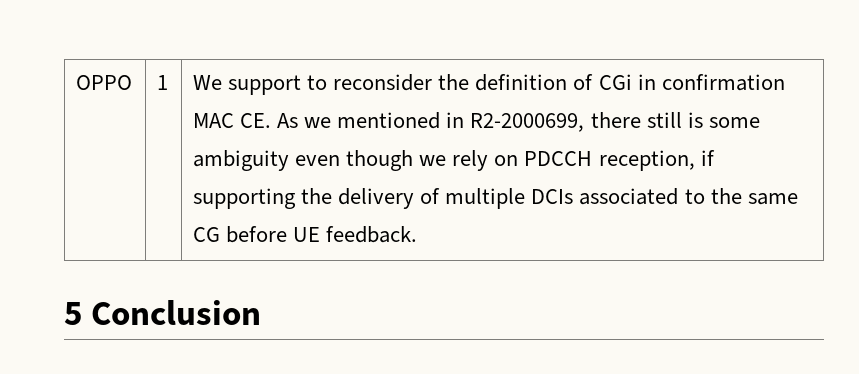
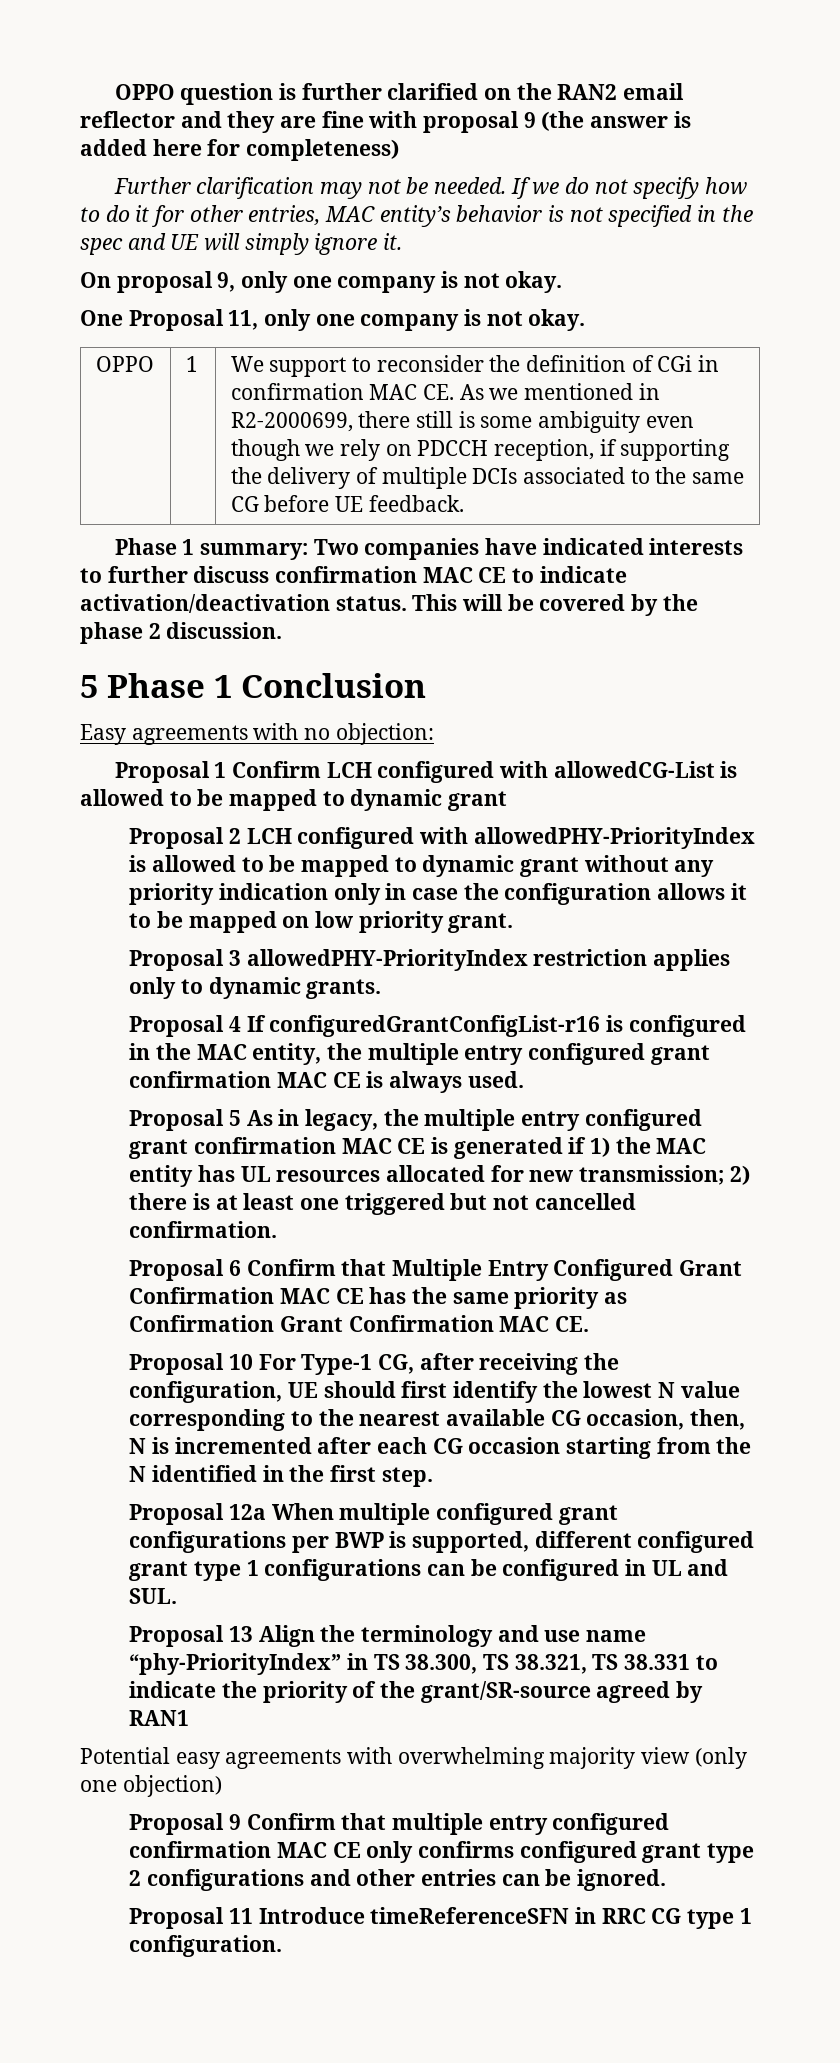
+ OPPO question is further clarified on the RAN2 email reflector and they are fine with proposal 9 (the answer is added here for completeness)
+ Further clarification may not be needed. If we do not specify how to do it for other entries, MAC entity’s behavior is not specified in the spec and UE will simply ignore it.
+ On proposal 9, only one company is not okay.
+ One Proposal 11, only one company is not okay.
- 5 Conclusion
+ Phase 1 summary: Two companies have indicated interests to further discuss confirmation MAC CE to indicate activation/deactivation status. This will be covered by the phase 2 discussion.
+ 5 Phase 1 Conclusion
+ Easy agreements with no objection:
+ Proposal 1 Confirm LCH configured with allowedCG-List is allowed to be mapped to dynamic grant
+ Proposal 2 LCH configured with allowedPHY-PriorityIndex is allowed to be mapped to dynamic grant without any priority indication only in case the configuration allows it to be mapped on low priority grant.
+ Proposal 3 allowedPHY-PriorityIndex restriction applies only to dynamic grants.
+ Proposal 4 If configuredGrantConfigList-r16 is configured in the MAC entity, the multiple entry configured grant confirmation MAC CE is always used.
+ Proposal 5 As in legacy, the multiple entry configured grant confirmation MAC CE is generated if 1) the MAC entity has UL resources allocated for new transmission; 2) there is at least one triggered but not cancelled confirmation.
+ Proposal 6 Confirm that Multiple Entry Configured Grant Confirmation MAC CE has the same priority as Confirmation Grant Confirmation MAC CE.
+ Proposal 10 For Type-1 CG, after receiving the configuration, UE should first identify the lowest N value corresponding to the nearest available CG occasion, then, N is incremented after each CG occasion starting from the N identified in the first step.
+ Proposal 12a When multiple configured grant configurations per BWP is supported, different configured grant type 1 configurations can be configured in UL and SUL.
+ Proposal 13 Align the terminology and use name “phy-PriorityIndex” in TS 38.300, TS 38.321, TS 38.331 to indicate the priority of the grant/SR-source agreed by RAN1
+ Potential easy agreements with overwhelming majority view (only one objection)
+ Proposal 9 Confirm that multiple entry configured confirmation MAC CE only confirms configured grant type 2 configurations and other entries can be ignored.
+ Proposal 11 Introduce timeReferenceSFN in RRC CG type 1 configuration.

